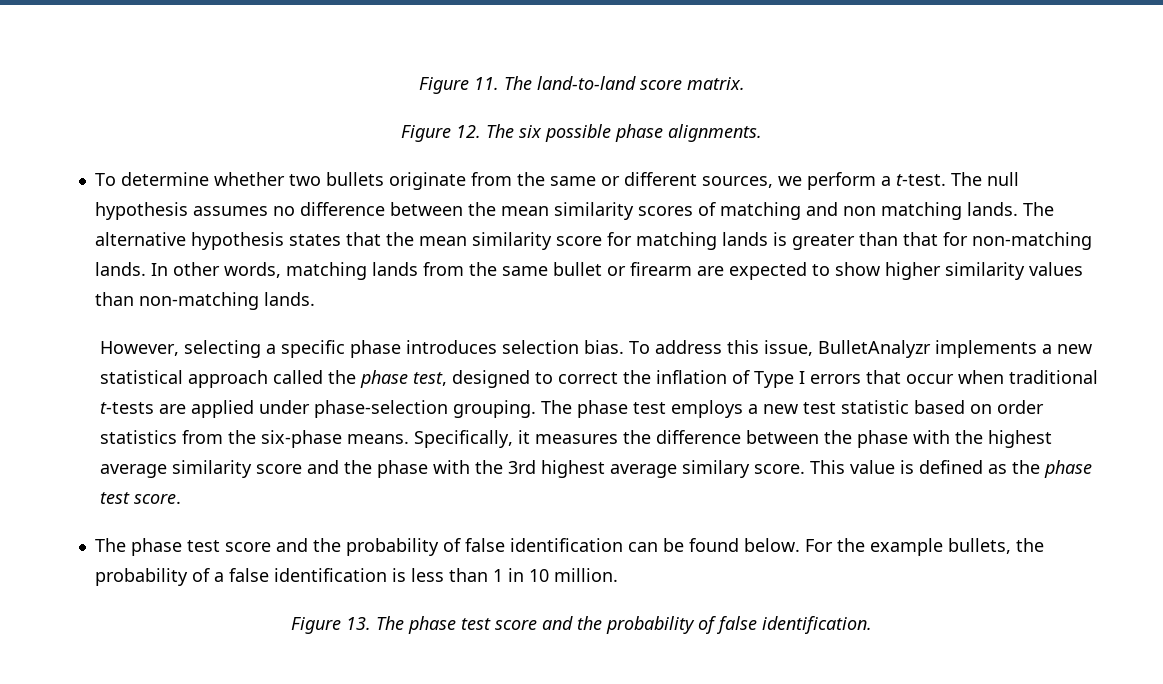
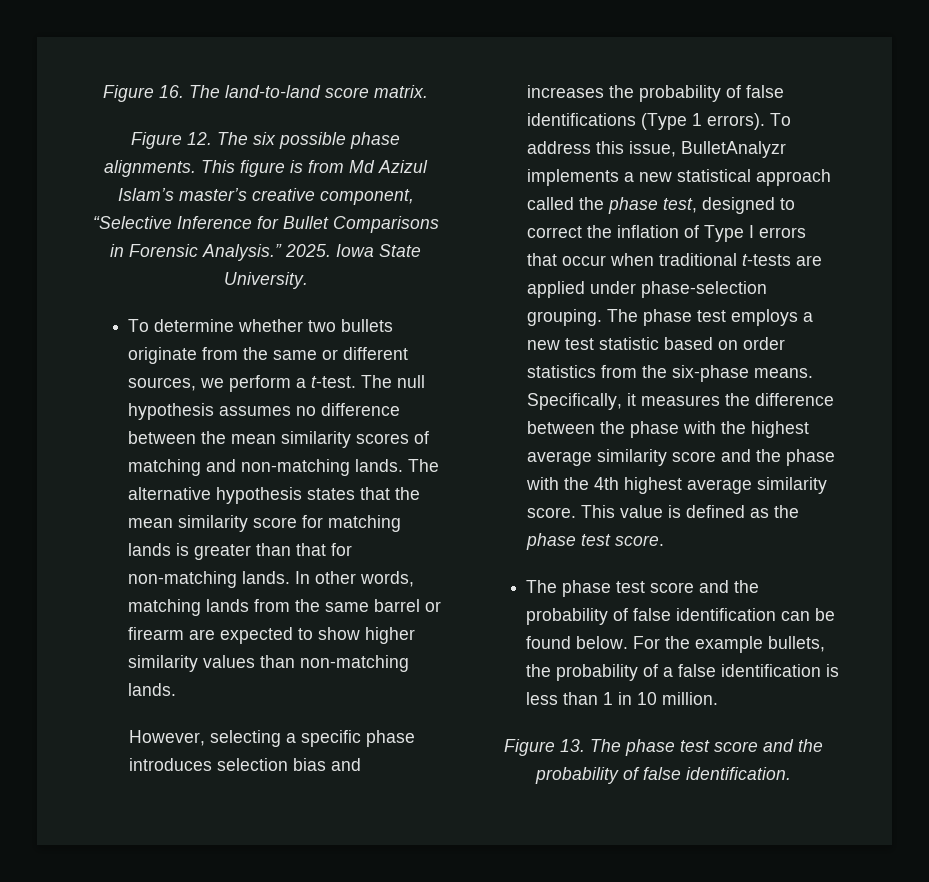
- Figure 11. The land-to-land score matrix.
+ Figure 16. The land-to-land score matrix.
+ This figure is from Md Azizul Islam’s master’s creative component, “Selective Inference for Bullet Comparisons in Forensic Analysis.” 2025. Iowa State University.
- The null hypothesis assumes no difference between the mean similarity scores of matching and non matching lands.
+ The null hypothesis assumes no difference between the mean similarity scores of matching and non-matching lands.
- In other words, matching lands from the same bullet or firearm are expected to show higher similarity values than non-matching lands.
+ In other words, matching lands from the same barrel or firearm are expected to show higher similarity values than non-matching lands.
- However, selecting a specific phase introduces selection bias.
+ However, selecting a specific phase introduces selection bias and increases the probability of false identifications (Type 1 errors).
- Specifically, it measures the difference between the phase with the highest average similarity score and the phase with the 3rd highest average similary score.
+ Specifically, it measures the difference between the phase with the highest average similarity score and the phase with the 4th highest average similarity score.

